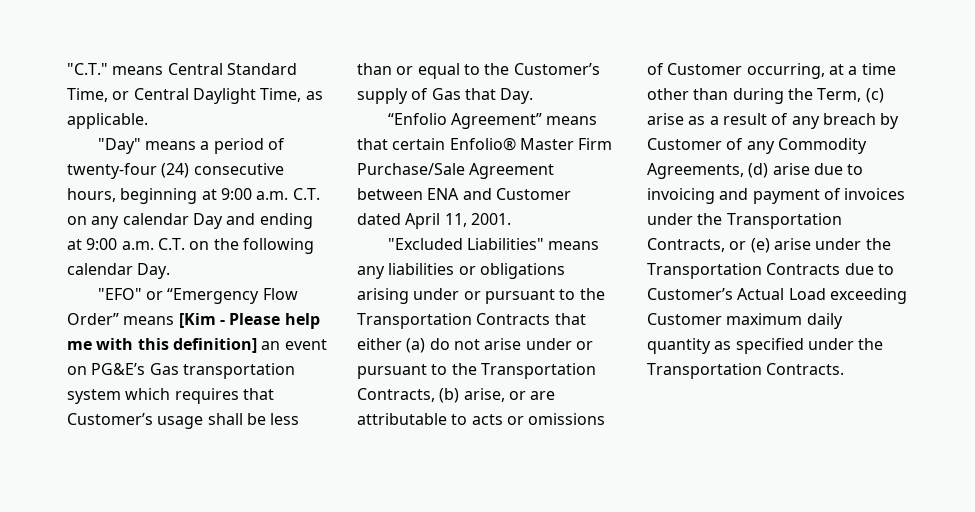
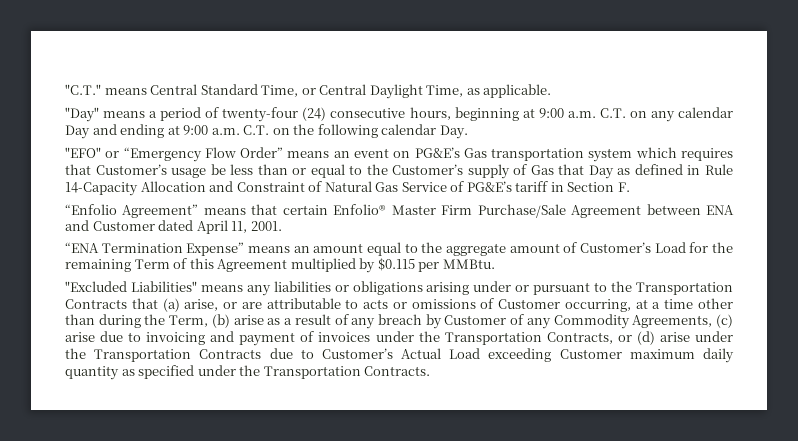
- "EFO" or “Emergency Flow Order” means [Kim - Please help me with this definition] an event on PG&E’s Gas transportation system which requires that Customer’s usage shall be less than or equal to the Customer’s supply of Gas that Day.
+ "EFO" or “Emergency Flow Order” means an event on PG&E’s Gas transportation system which requires that Customer’s usage be less than or equal to the Customer’s supply of Gas that Day as defined in Rule 14-Capacity Allocation and Constraint of Natural Gas Service of PG&E’s tariff in Section F.
+ “ENA Termination Expense” means an amount equal to the aggregate amount of Customer’s Load for the remaining Term of this Agreement multiplied by $0.115 per MMBtu.
- "Excluded Liabilities" means any liabilities or obligations arising under or pursuant to the Transportation Contracts that either (a) do not arise under or pursuant to the Transportation Contracts, (b) arise, or are attributable to acts or omissions of Customer occurring, at a time other than during the Term, (c) arise as a result of any breach by Customer of any Commodity Agreements, (d) arise due to invoicing and payment of invoices under the Transportation Contracts, or (e) arise under the Transportation Contracts due to Customer’s Actual Load exceeding Customer maximum daily quantity as specified under the Transportation Contracts.
+ "Excluded Liabilities" means any liabilities or obligations arising under or pursuant to the Transportation Contracts that (a) arise, or are attributable to acts or omissions of Customer occurring, at a time other than during the Term, (b) arise as a result of any breach by Customer of any Commodity Agreements, (c) arise due to invoicing and payment of invoices under the Transportation Contracts, or (d) arise under the Transportation Contracts due to Customer’s Actual Load exceeding Customer maximum daily quantity as specified under the Transportation Contracts.

